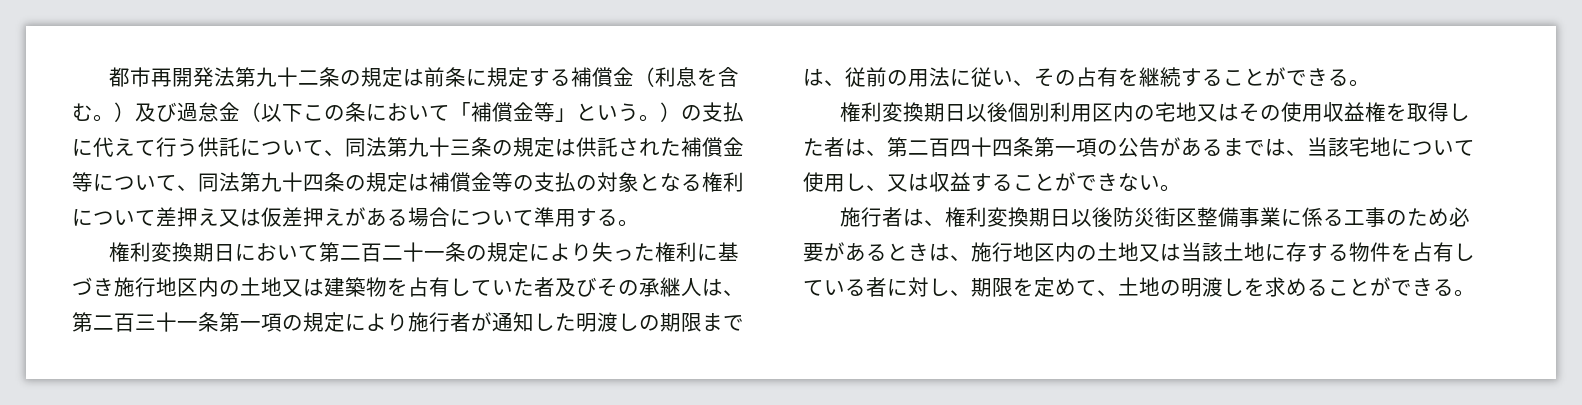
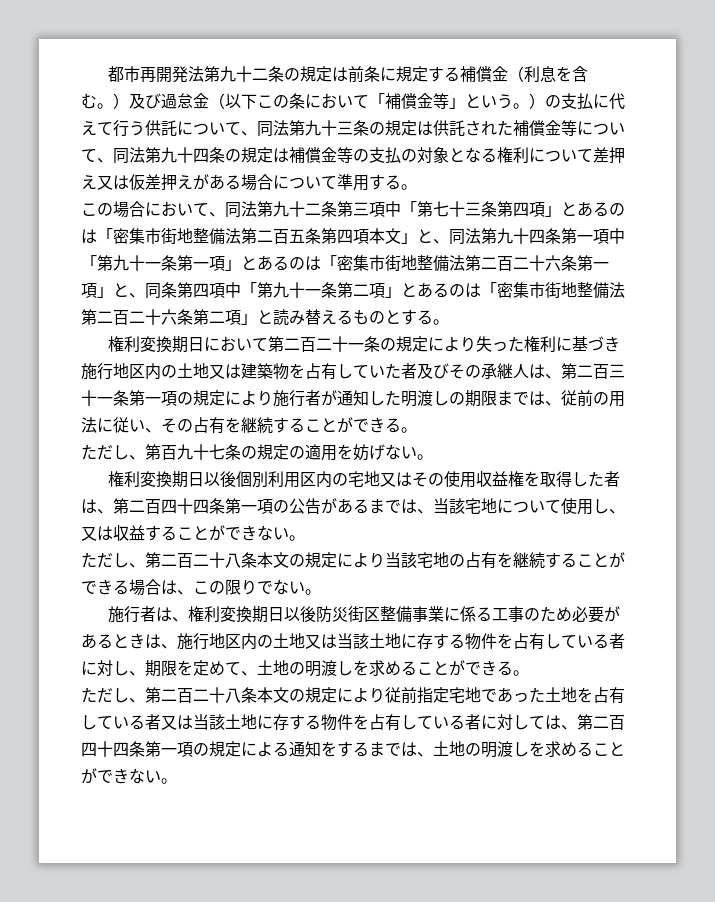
+ この場合において、同法第九十二条第三項中「第七十三条第四項」とあるのは「密集市街地整備法第二百五条第四項本文」と、同法第九十四条第一項中「第九十一条第一項」とあるのは「密集市街地整備法第二百二十六条第一項」と、同条第四項中「第九十一条第二項」とあるのは「密集市街地整備法第二百二十六条第二項」と読み替えるものとする。
+ ただし、第百九十七条の規定の適用を妨げない。
+ ただし、第二百二十八条本文の規定により当該宅地の占有を継続することができる場合は、この限りでない。
+ ただし、第二百二十八条本文の規定により従前指定宅地であった土地を占有している者又は当該土地に存する物件を占有している者に対しては、第二百四十四条第一項の規定による通知をするまでは、土地の明渡しを求めることができない。

